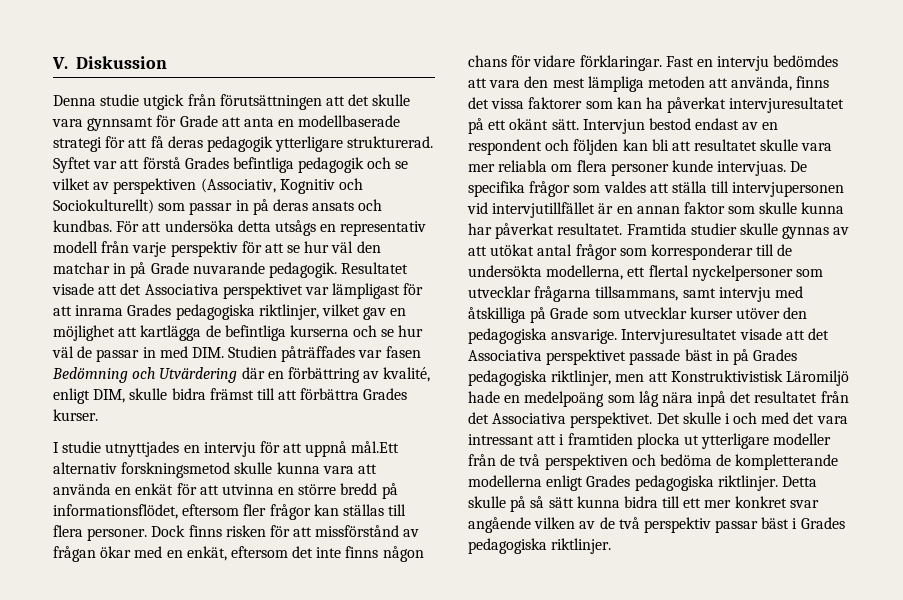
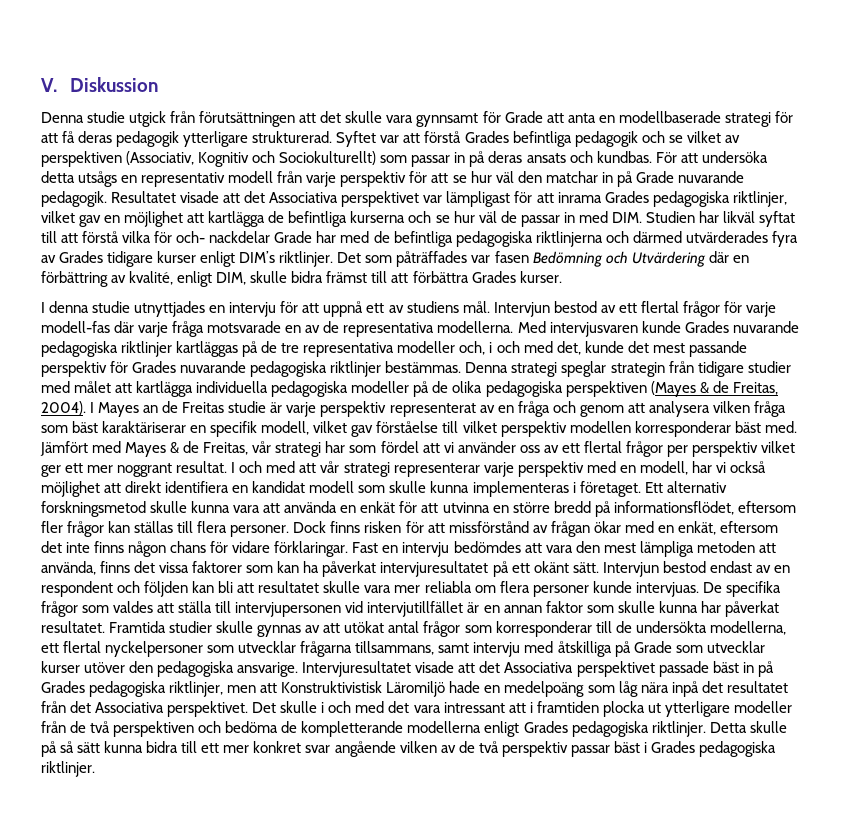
- Resultatet visade att det Associativa perspektivet var lämpligast för att inrama Grades pedagogiska riktlinjer, vilket gav en möjlighet att kartlägga de befintliga kurserna och se hur väl de passar in med DIM. Studien påträffades var fasen Bedömning och Utvärdering där en förbättring av kvalité, enligt DIM, skulle bidra främst till att förbättra Grades kurser.
+ Resultatet visade att det Associativa perspektivet var lämpligast för att inrama Grades pedagogiska riktlinjer, vilket gav en möjlighet att kartlägga de befintliga kurserna och se hur väl de passar in med DIM. Studien har likväl syftat till att förstå vilka för och- nackdelar Grade har med de befintliga pedagogiska riktlinjerna och därmed utvärderades fyra av Grades tidigare kurser enligt DIM’s riktlinjer. Det som påträffades var fasen Bedömning och Utvärdering där en förbättring av kvalité, enligt DIM, skulle bidra främst till att förbättra Grades kurser.
- I studie utnyttjades en intervju för att uppnå mål.Ett alternativ forskningsmetod skulle kunna vara att använda en enkät för att utvinna en större bredd på informationsflödet, eftersom fler frågor kan ställas till flera personer.
+ I denna studie utnyttjades en intervju för att uppnå ett av studiens mål. Intervjun bestod av ett flertal frågor för varje modell-fas där varje fråga motsvarade en av de representativa modellerna. Med intervjusvaren kunde Grades nuvarande pedagogiska riktlinjer kartläggas på de tre representativa modeller och, i och med det, kunde det mest passande perspektiv för Grades nuvarande pedagogiska riktlinjer bestämmas. Denna strategi speglar strategin från tidigare studier med målet att kartlägga individuella pedagogiska modeller på de olika pedagogiska perspektiven (Mayes & de Freitas, 2004). I Mayes an de Freitas studie är varje perspektiv representerat av en fråga och genom att analysera vilken fråga som bäst karaktäriserar en specifik modell, vilket gav förståelse till vilket perspektiv modellen korresponderar bäst med. Jämfört med Mayes & de Freitas, vår strategi har som fördel att vi använder oss av ett flertal frågor per perspektiv vilket ger ett mer noggrant resultat. I och med att vår strategi representerar varje perspektiv med en modell, har vi också möjlighet att direkt identifiera en kandidat modell som skulle kunna implementeras i företaget. Ett alternativ forskningsmetod skulle kunna vara att använda en enkät för att utvinna en större bredd på informationsflödet, eftersom fler frågor kan ställas till flera personer.

